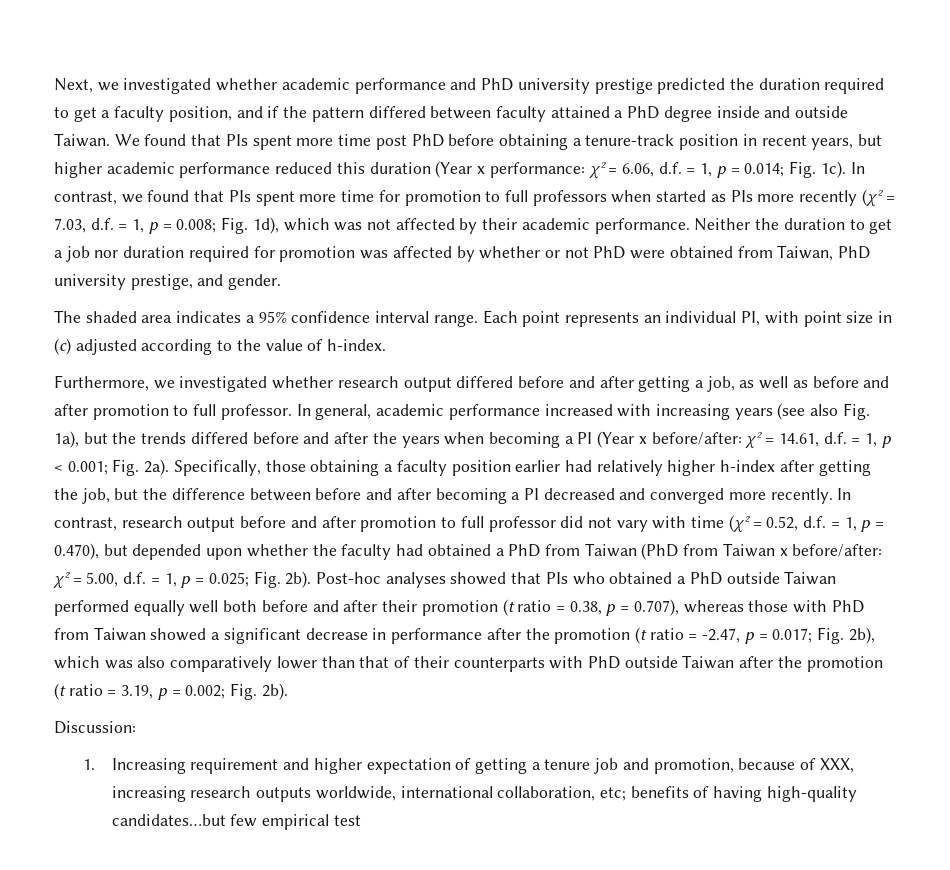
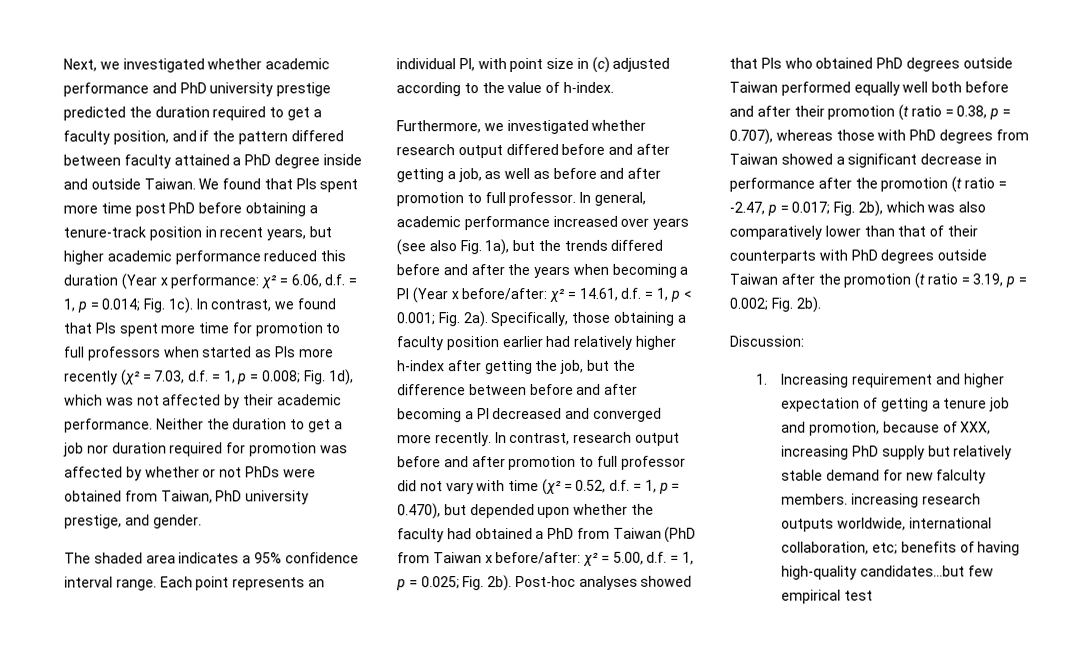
- Neither the duration to get a job nor duration required for promotion was affected by whether or not PhD were obtained from Taiwan, PhD university prestige, and gender.
+ Neither the duration to get a job nor duration required for promotion was affected by whether or not PhDs were obtained from Taiwan, PhD university prestige, and gender.
- In general, academic performance increased with increasing years (see also Fig. 1a), but the trends differed before and after the years when becoming a PI (Year x before/after: χ² = 14.61, d.f. = 1, p < 0.001; Fig. 2a).
+ In general, academic performance increased over years (see also Fig. 1a), but the trends differed before and after the years when becoming a PI (Year x before/after: χ² = 14.61, d.f. = 1, p < 0.001; Fig. 2a).
- Post-hoc analyses showed that PIs who obtained a PhD outside Taiwan performed equally well both before and after their promotion (t ratio = 0.38, p = 0.707), whereas those with PhD from Taiwan showed a significant decrease in performance after the promotion (t ratio = -2.47, p = 0.017;
+ Post-hoc analyses showed that PIs who obtained PhD degrees outside Taiwan performed equally well both before and after their promotion (t ratio = 0.38, p = 0.707), whereas those with PhD degrees from Taiwan showed a significant decrease in performance after the promotion (t ratio = -2.47, p = 0.017;
- Fig. 2b), which was also comparatively lower than that of their counterparts with PhD outside Taiwan after the promotion (t ratio = 3.19, p = 0.002;
+ Fig. 2b), which was also comparatively lower than that of their counterparts with PhD degrees outside Taiwan after the promotion (t ratio = 3.19, p = 0.002;
- 1. Increasing requirement and higher expectation of getting a tenure job and promotion, because of XXX, increasing research outputs worldwide, international collaboration, etc; benefits of having high-quality candidates…but few empirical test
+ 1. Increasing requirement and higher expectation of getting a tenure job and promotion, because of XXX, increasing PhD supply but relatively stable demand for new falculty members. increasing research outputs worldwide, international collaboration, etc; benefits of having high-quality candidates…but few empirical test

